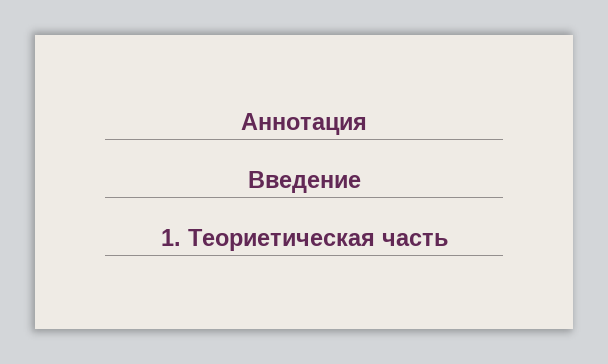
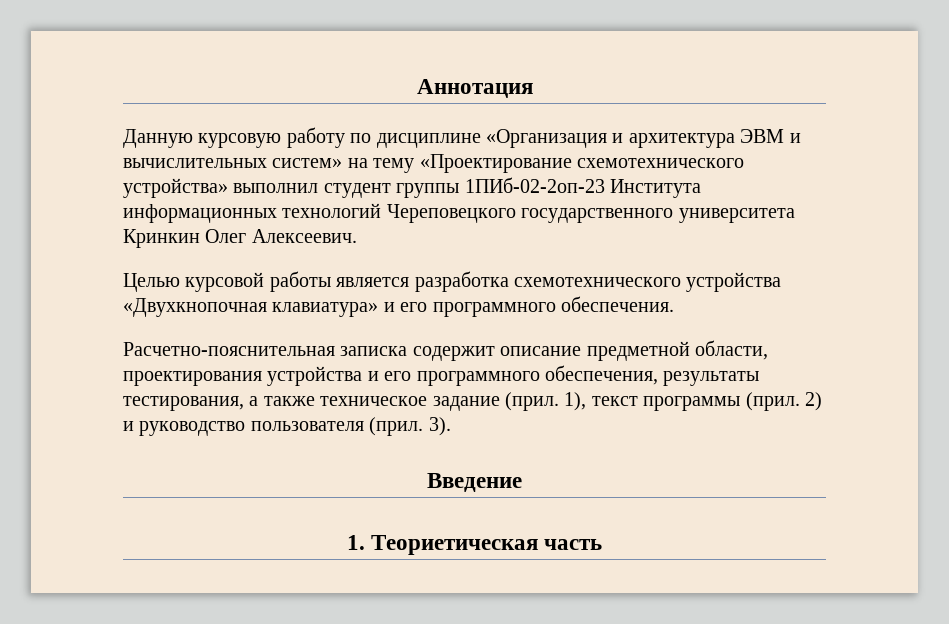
+ Данную курсовую работу по дисциплине «Организация и архитектура ЭВМ и вычислительных систем» на тему «Проектирование схемотехнического устройства» выполнил студент группы 1ПИб-02-2оп-23 Института информационных технологий Череповецкого государственного университета Кринкин Олег Алексеевич.
+ Целью курсовой работы является разработка схемотехнического устройства «Двухкнопочная клавиатура» и его программного обеспечения.
+ Расчетно-пояснительная записка содержит описание предметной области, проектирования устройства и его программного обеспечения, результаты тестирования, а также техническое задание (прил. 1), текст программы (прил. 2) и руководство пользователя (прил. 3).

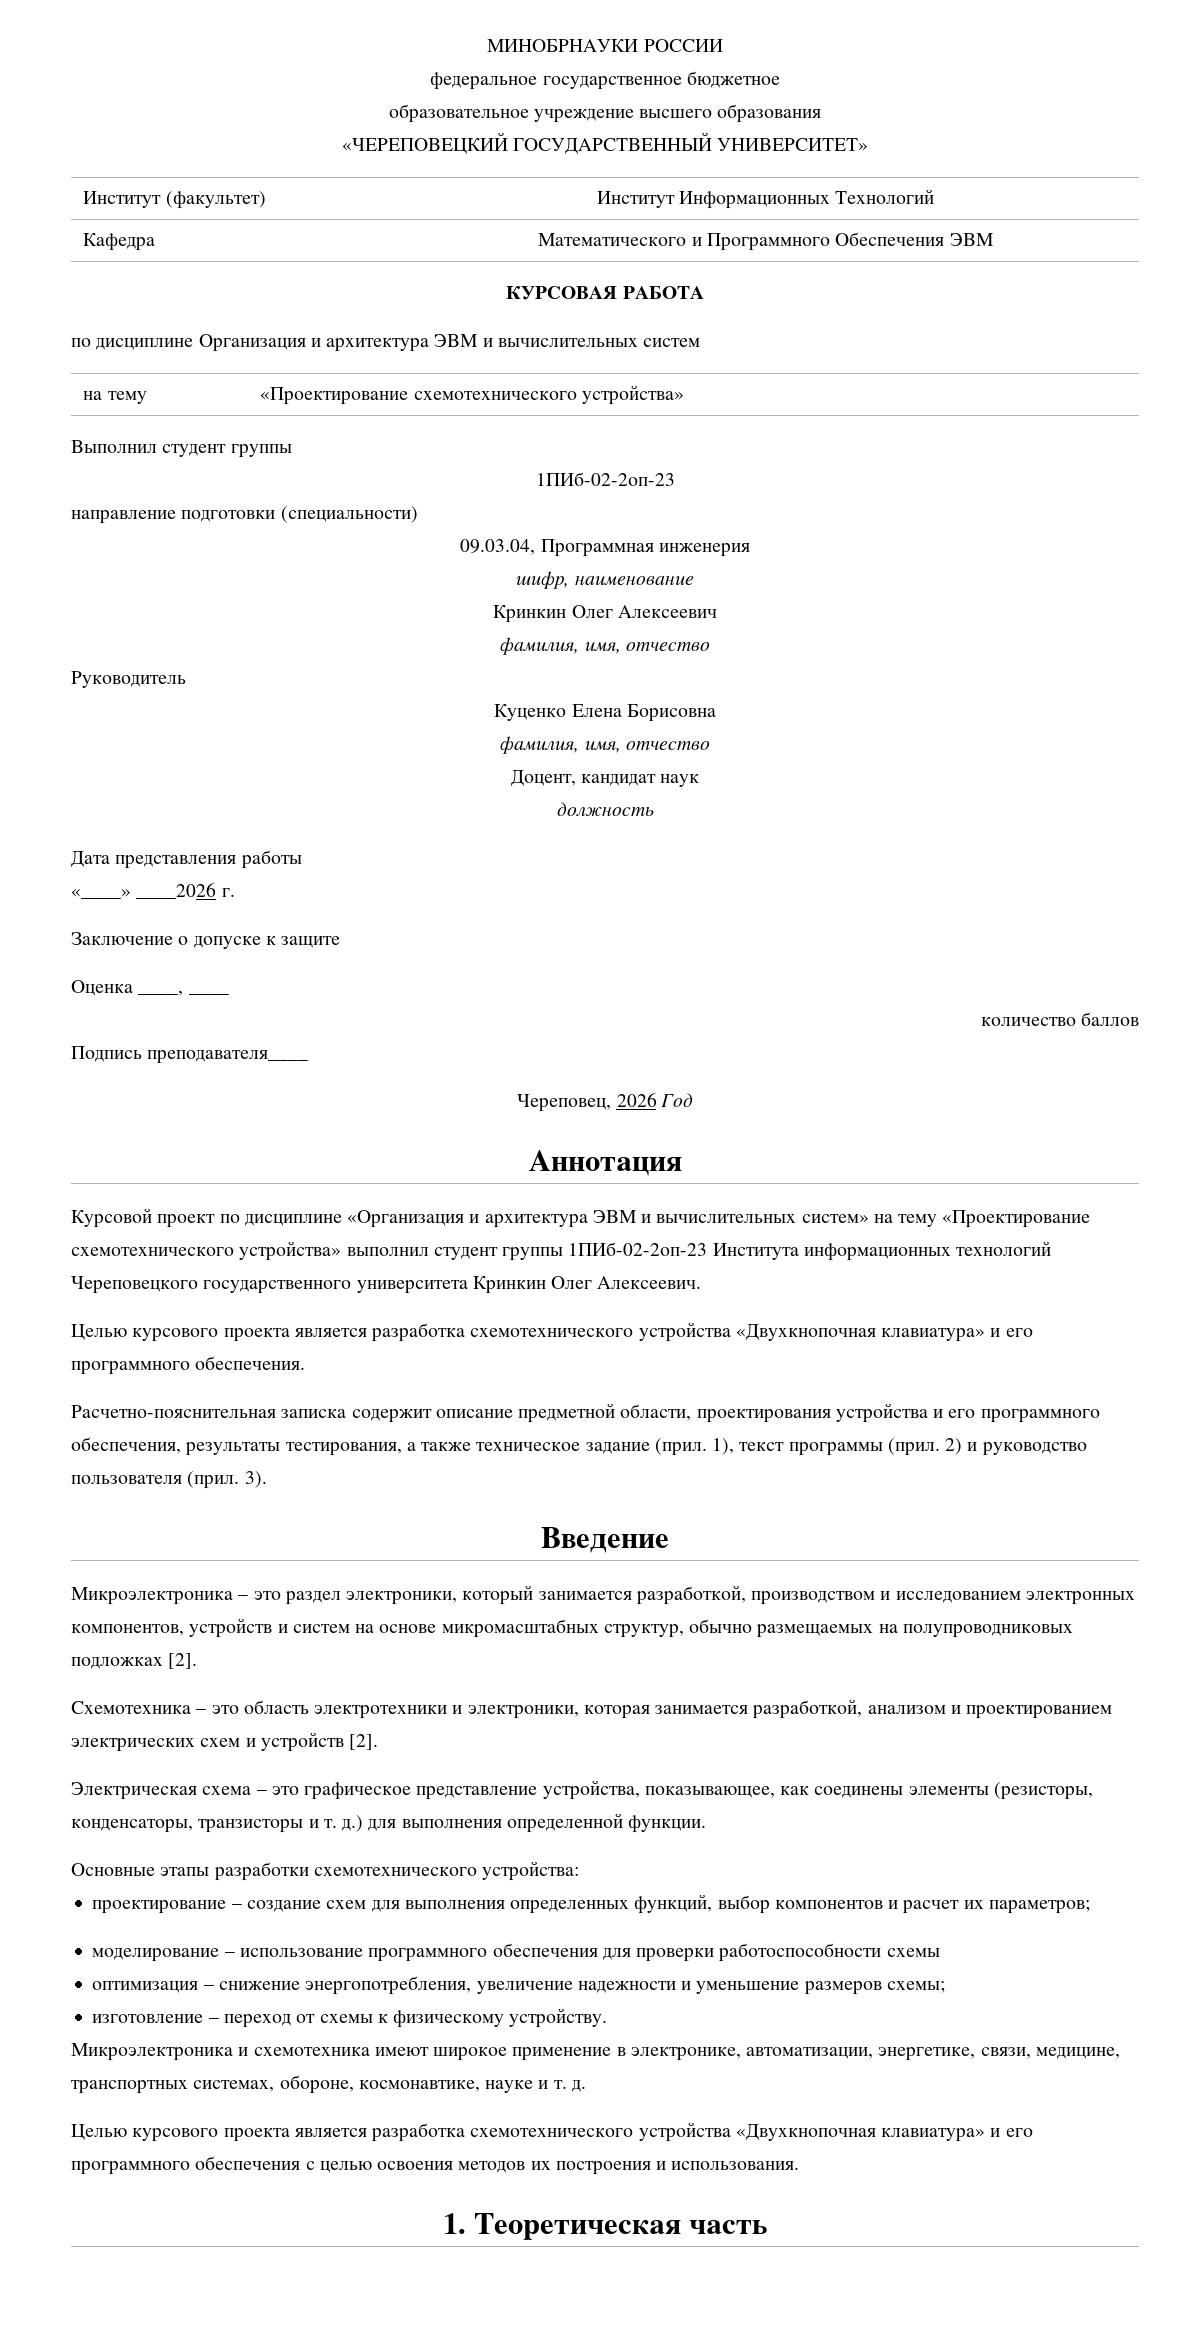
+ МИНОБРНАУКИ РОССИИ
+ федеральное государственное бюджетное
+ образовательное учреждение высшего образования
+ «ЧЕРЕПОВЕЦКИЙ ГОСУДАРСТВЕННЫЙ УНИВЕРСИТЕТ»
+ Институт (факультет) | Институт Информационных Технологий
+ Кафедра | Математического и Программного Обеспечения ЭВМ
+ КУРСОВАЯ РАБОТА
+ по дисциплине Организация и архитектура ЭВМ и вычислительных систем
+ на тему | «Проектирование схемотехнического устройства»
+ Выполнил студент группы
+ 1ПИб-02-2оп-23
+ направление подготовки (специальности)
+ 09.03.04, Программная инженерия
+ шифр, наименование
+ Кринкин Олег Алексеевич
+ фамилия, имя, отчество
+ Руководитель
+ Куценко Елена Борисовна
+ фамилия, имя, отчество
+ Доцент, кандидат наук
+ должность
+ Дата представления работы
+ «____» ____2026 г.
+ Заключение о допуске к защите
+ Оценка ____, ____
+ количество баллов
+ Подпись преподавателя____
+ Череповец, 2026 Год
  Аннотация
- Данную курсовую работу по дисциплине «Организация и архитектура ЭВМ и вычислительных систем» на тему «Проектирование схемотехнического устройства» выполнил студент группы 1ПИб-02-2оп-23 Института информационных технологий Череповецкого государственного университета Кринкин Олег Алексеевич.
+ Курсовой проект по дисциплине «Организация и архитектура ЭВМ и вычислительных систем» на тему «Проектирование схемотехнического устройства» выполнил студент группы 1ПИб-02-2оп-23 Института информационных технологий Череповецкого государственного университета Кринкин Олег Алексеевич.
- Целью курсовой работы является разработка схемотехнического устройства «Двухкнопочная клавиатура» и его программного обеспечения.
+ Целью курсового проекта является разработка схемотехнического устройства «Двухкнопочная клавиатура» и его программного обеспечения.
+ Микроэлектроника – это раздел электроники, который занимается разработкой, производством и исследованием электронных компонентов, устройств и систем на основе микромасштабных структур, обычно размещаемых на полупроводниковых подложках [2].
+ Схемотехника – это область электротехники и электроники, которая занимается разработкой, анализом и проектированием электрических схем и устройств [2].
+ Электрическая схема – это графическое представление устройства, показывающее, как соединены элементы (резисторы, конденсаторы, транзисторы и т. д.) для выполнения определенной функции.
+ Основные этапы разработки схемотехнического устройства:
+ проектирование – создание схем для выполнения определенных функций, выбор компонентов и расчет их параметров;
+ моделирование – использование программного обеспечения для проверки работоспособности схемы
+ оптимизация – снижение энергопотребления, увеличение надежности и уменьшение размеров схемы;
+ изготовление – переход от схемы к физическому устройству.
+ Микроэлектроника и схемотехника имеют широкое применение в электронике, автоматизации, энергетике, связи, медицине, транспортных системах, обороне, космонавтике, науке и т. д.
+ Целью курсового проекта является разработка схемотехнического устройства «Двухкнопочная клавиатура» и его программного обеспечения с целью освоения методов их построения и использования.
- 1. Теориетическая часть
+ 1. Теоретическая часть

